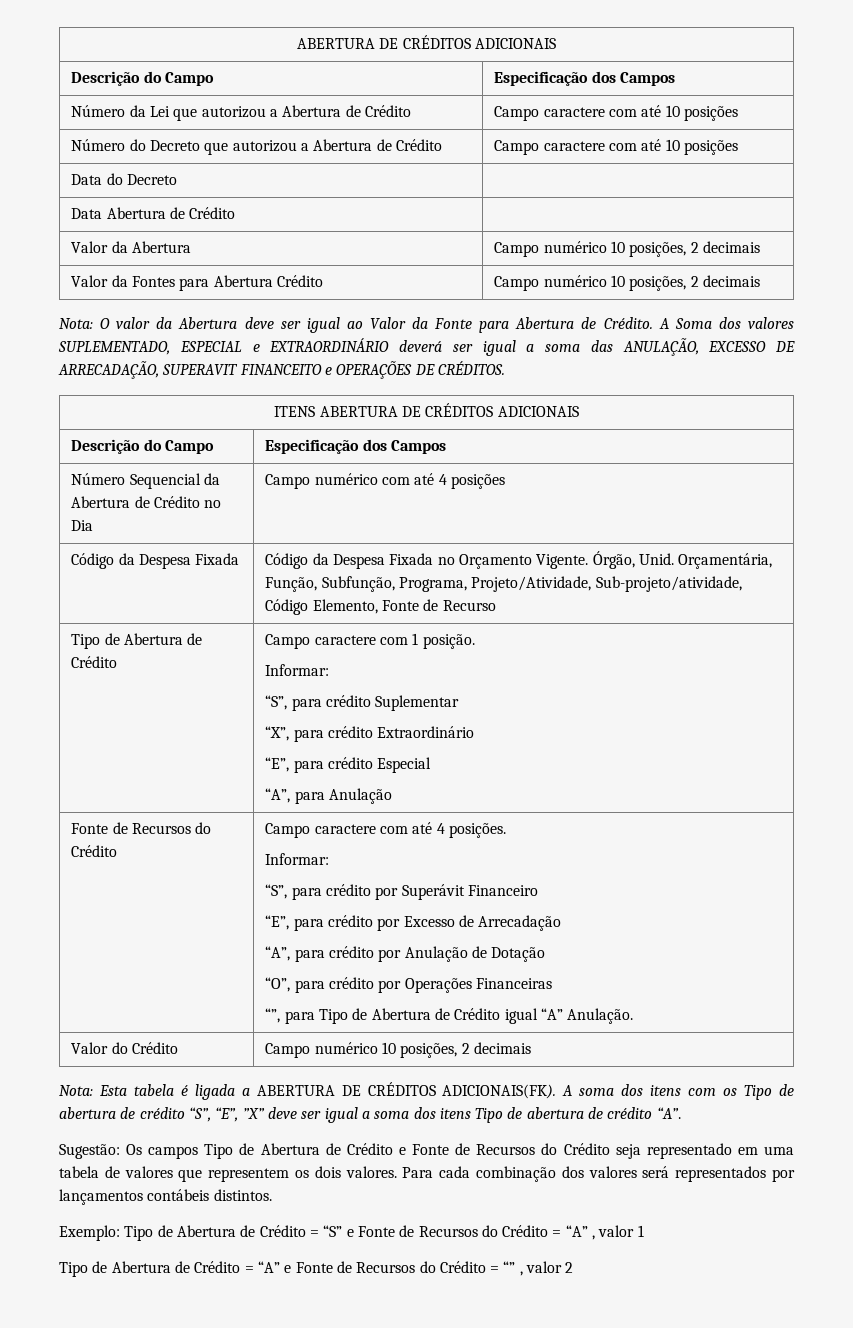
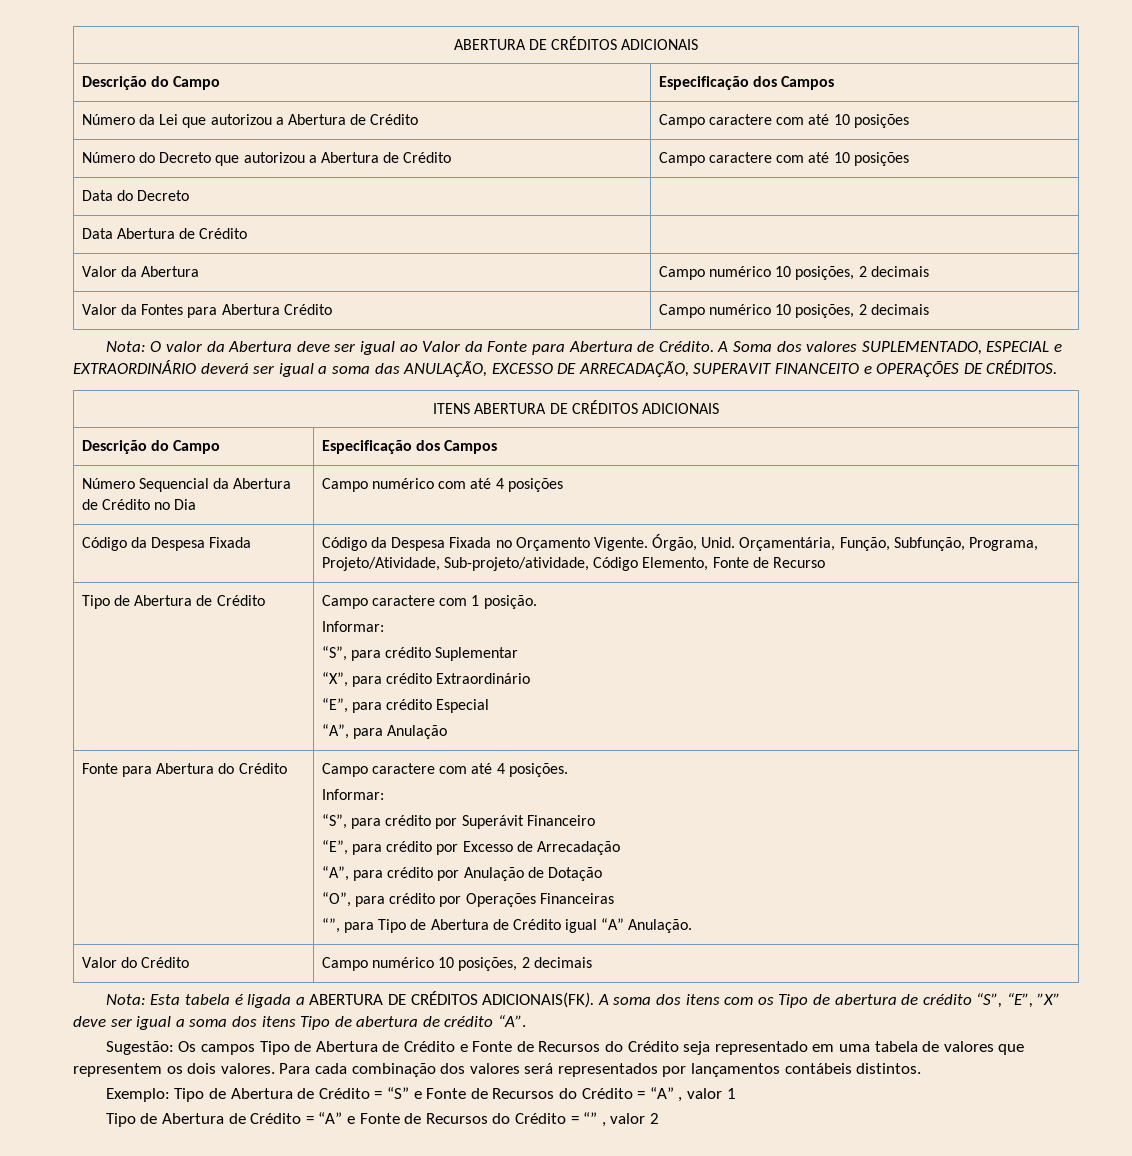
  Tipo de Abertura de Crédito | Campo caractere com 1 posição.
  Informar:
  “S”, para crédito Suplementar
  “X”, para crédito Extraordinário
  “E”, para crédito Especial
  “A”, para Anulação
- Fonte de Recursos do Crédito
+ Fonte para Abertura do Crédito

